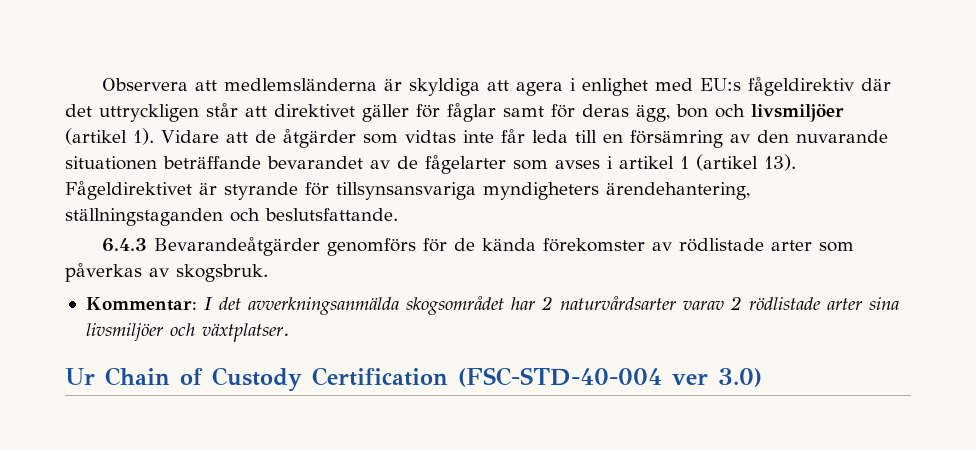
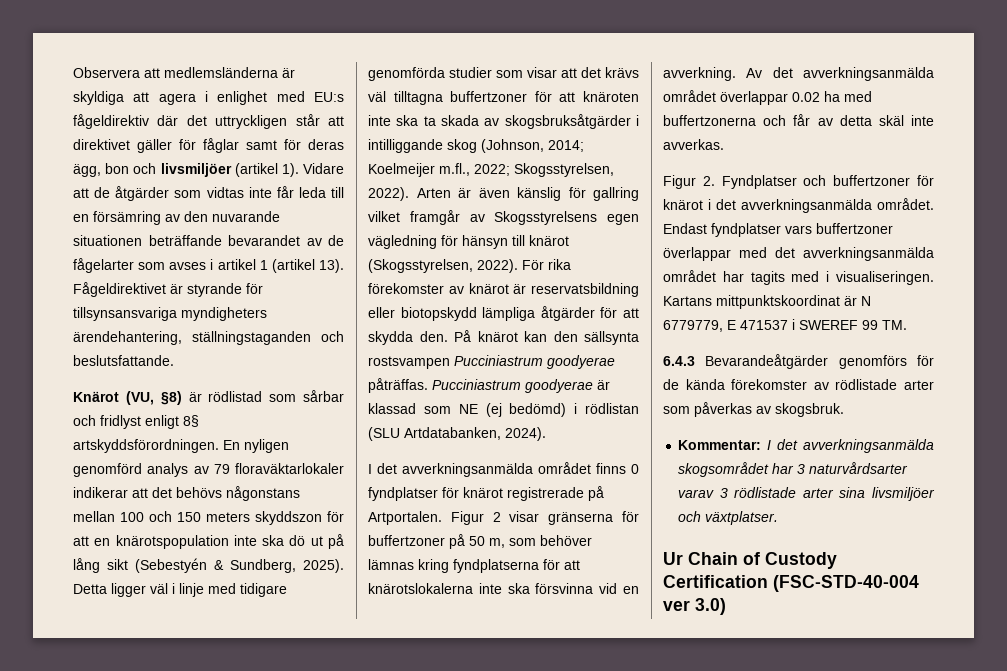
+ Knärot (VU, §8) är rödlistad som sårbar och fridlyst enligt 8§ artskyddsförordningen. En nyligen genomförd analys av 79 floraväktarlokaler indikerar att det behövs någonstans mellan 100 och 150 meters skyddszon för att en knärotspopulation inte ska dö ut på lång sikt (Sebestyén & Sundberg, 2025). Detta ligger väl i linje med tidigare genomförda studier som visar att det krävs väl tilltagna buffertzoner för att knäroten inte ska ta skada av skogsbruksåtgärder i intilliggande skog (Johnson, 2014; Koelmeijer m.fl., 2022; Skogsstyrelsen, 2022). Arten är även känslig för gallring vilket framgår av Skogsstyrelsens egen vägledning för hänsyn till knärot (Skogsstyrelsen, 2022). För rika förekomster av knärot är reservatsbildning eller biotopskydd lämpliga åtgärder för att skydda den. På knärot kan den sällsynta rostsvampen Pucciniastrum goodyerae påträffas. Pucciniastrum goodyerae är klassad som NE (ej bedömd) i rödlistan (SLU Artdatabanken, 2024).
+ I det avverkningsanmälda området finns 0 fyndplatser för knärot registrerade på Artportalen. Figur 2 visar gränserna för buffertzoner på 50 m, som behöver lämnas kring fyndplatserna för att knärotslokalerna inte ska försvinna vid en avverkning. Av det avverkningsanmälda området överlappar 0.02 ha med buffertzonerna och får av detta skäl inte avverkas.
+ Figur 2. Fyndplatser och buffertzoner för knärot i det avverkningsanmälda området. Endast fyndplatser vars buffertzoner överlappar med det avverkningsanmälda området har tagits med i visualiseringen. Kartans mittpunktskoordinat är N 6779779, E 471537 i SWEREF 99 TM.
- Kommentar: I det avverkningsanmälda skogsområdet har 2 naturvårdsarter varav 2 rödlistade arter sina livsmiljöer och växtplatser.
+ Kommentar: I det avverkningsanmälda skogsområdet har 3 naturvårdsarter varav 3 rödlistade arter sina livsmiljöer och växtplatser.

